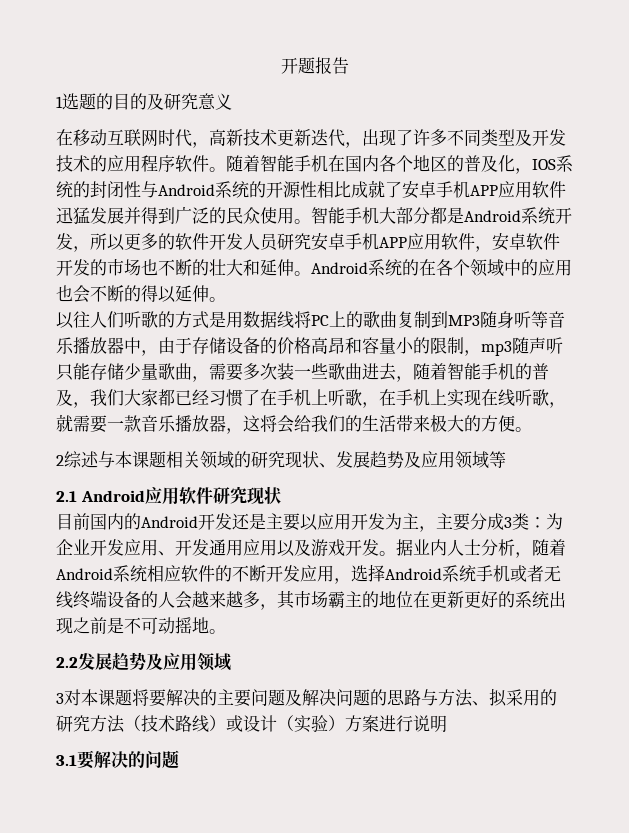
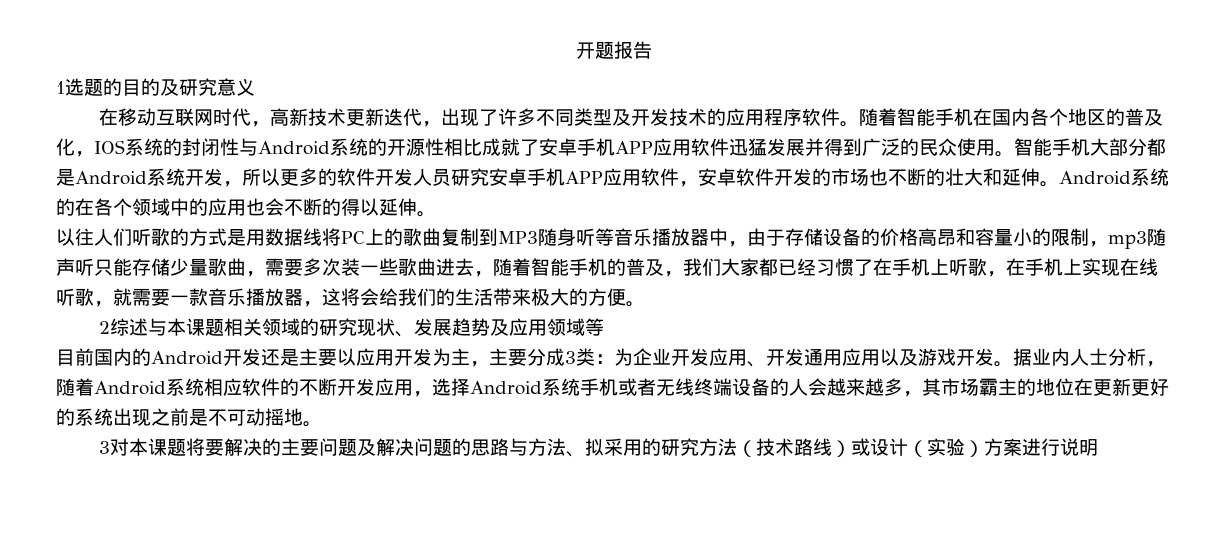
- 2.1 Android应用软件研究现状
- 2.2发展趋势及应用领域
- 3.1要解决的问题

